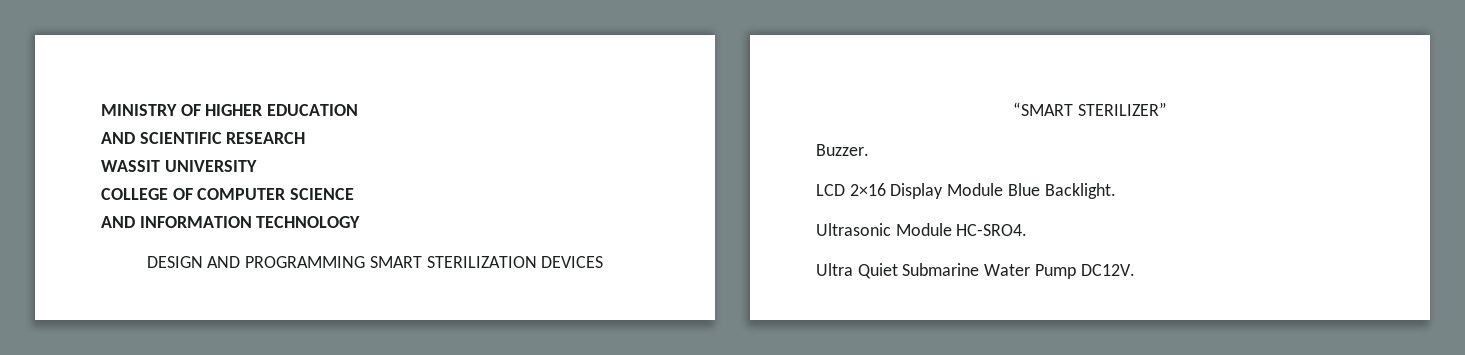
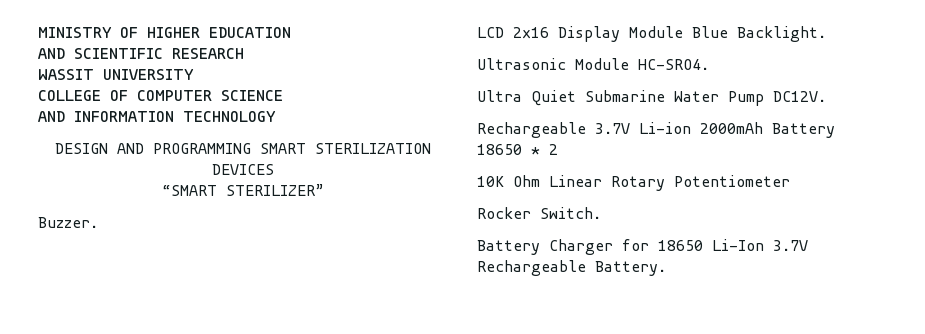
+ Rechargeable 3.7V Li-ion 2000mAh Battery 18650 * 2
+ 10K Ohm Linear Rotary Potentiometer
+ Rocker Switch.
+ Battery Charger for 18650 Li-Ion 3.7V Rechargeable Battery.

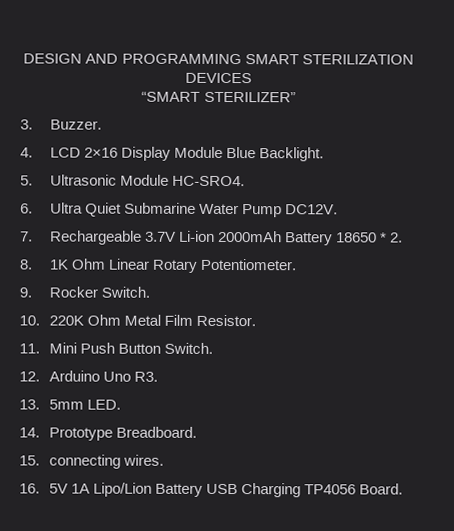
- MINISTRY OF HIGHER EDUCATION
- AND SCIENTIFIC RESEARCH
- WASSIT UNIVERSITY
- COLLEGE OF COMPUTER SCIENCE
- AND INFORMATION TECHNOLOGY
- Buzzer.
+ 3. Buzzer.
- LCD 2×16 Display Module Blue Backlight.
+ 4. LCD 2×16 Display Module Blue Backlight.
- Ultrasonic Module HC-SRO4.
+ 5. Ultrasonic Module HC-SRO4.
- Ultra Quiet Submarine Water Pump DC12V.
+ 6. Ultra Quiet Submarine Water Pump DC12V.
- Rechargeable 3.7V Li-ion 2000mAh Battery 18650 * 2
- 10K Ohm Linear Rotary Potentiometer
- Rocker Switch.
+ 7. Rechargeable 3.7V Li-ion 2000mAh Battery 18650 * 2.
+ 8. 1K Ohm Linear Rotary Potentiometer.
+ 9. Rocker Switch.
- Battery Charger for 18650 Li-Ion 3.7V Rechargeable Battery.
+ 10. 220K Ohm Metal Film Resistor.
+ 11. Mini Push Button Switch.
+ 12. Arduino Uno R3.
+ 13. 5mm LED.
+ 14. Prototype Breadboard.
+ 15. connecting wires.
+ 16. 5V 1A Lipo/Lion Battery USB Charging TP4056 Board.

